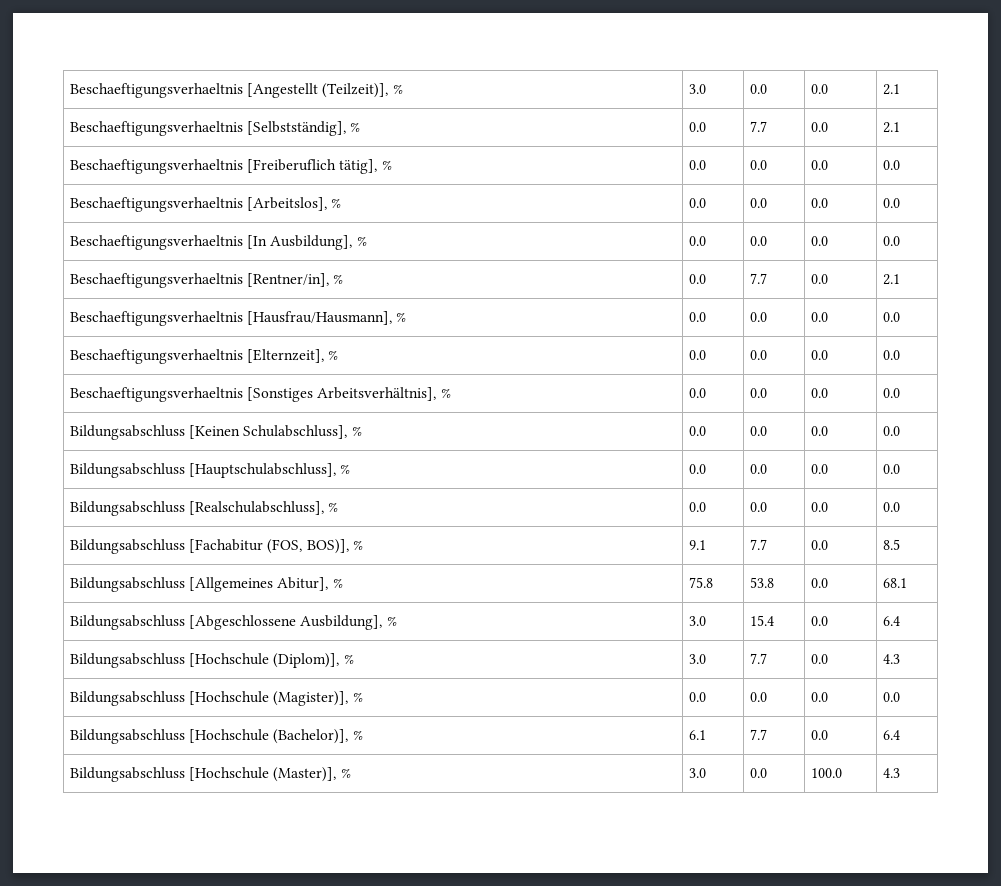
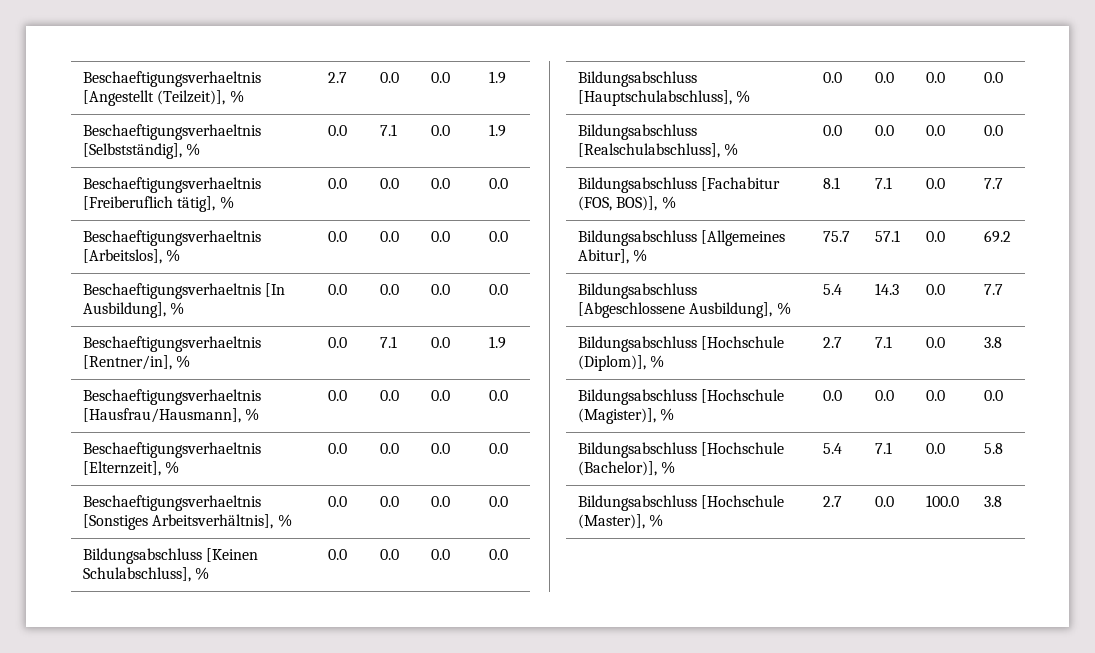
- Beschaeftigungsverhaeltnis [Angestellt (Teilzeit)], % | 3.0 | 0.0 | 0.0 | 2.1
+ Beschaeftigungsverhaeltnis [Angestellt (Teilzeit)], % | 2.7 | 0.0 | 0.0 | 1.9
- Beschaeftigungsverhaeltnis [Selbstständig], % | 0.0 | 7.7 | 0.0 | 2.1
+ Beschaeftigungsverhaeltnis [Selbstständig], % | 0.0 | 7.1 | 0.0 | 1.9
- Beschaeftigungsverhaeltnis [Rentner/in], % | 0.0 | 7.7 | 0.0 | 2.1
+ Beschaeftigungsverhaeltnis [Rentner/in], % | 0.0 | 7.1 | 0.0 | 1.9
- Bildungsabschluss [Fachabitur (FOS, BOS)], % | 9.1 | 7.7 | 0.0 | 8.5
+ Bildungsabschluss [Fachabitur (FOS, BOS)], % | 8.1 | 7.1 | 0.0 | 7.7
- Bildungsabschluss [Allgemeines Abitur], % | 75.8 | 53.8 | 0.0 | 68.1
+ Bildungsabschluss [Allgemeines Abitur], % | 75.7 | 57.1 | 0.0 | 69.2
- Bildungsabschluss [Abgeschlossene Ausbildung], % | 3.0 | 15.4 | 0.0 | 6.4
+ Bildungsabschluss [Abgeschlossene Ausbildung], % | 5.4 | 14.3 | 0.0 | 7.7
- Bildungsabschluss [Hochschule (Diplom)], % | 3.0 | 7.7 | 0.0 | 4.3
+ Bildungsabschluss [Hochschule (Diplom)], % | 2.7 | 7.1 | 0.0 | 3.8
- Bildungsabschluss [Hochschule (Bachelor)], % | 6.1 | 7.7 | 0.0 | 6.4
+ Bildungsabschluss [Hochschule (Bachelor)], % | 5.4 | 7.1 | 0.0 | 5.8
- Bildungsabschluss [Hochschule (Master)], % | 3.0 | 0.0 | 100.0 | 4.3
+ Bildungsabschluss [Hochschule (Master)], % | 2.7 | 0.0 | 100.0 | 3.8

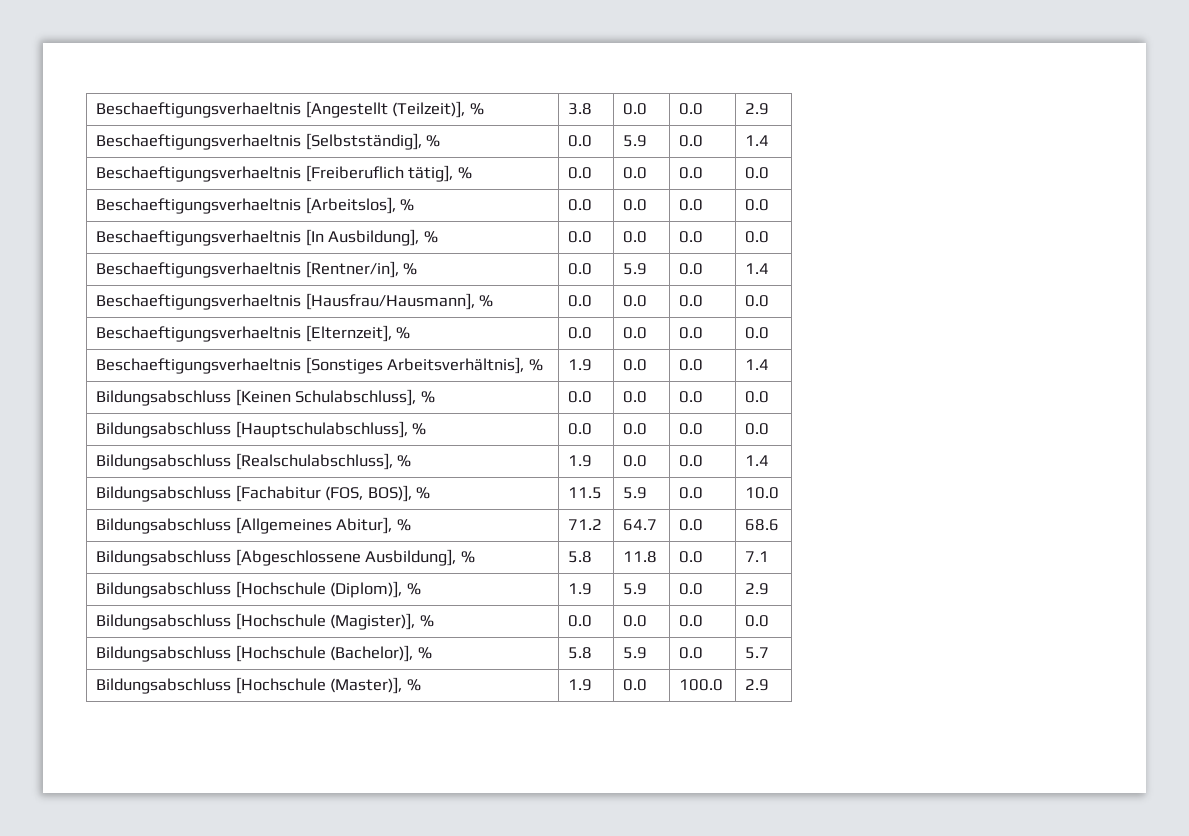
- Beschaeftigungsverhaeltnis [Angestellt (Teilzeit)], % | 2.7 | 0.0 | 0.0 | 1.9
+ Beschaeftigungsverhaeltnis [Angestellt (Teilzeit)], % | 3.8 | 0.0 | 0.0 | 2.9
- Beschaeftigungsverhaeltnis [Selbstständig], % | 0.0 | 7.1 | 0.0 | 1.9
+ Beschaeftigungsverhaeltnis [Selbstständig], % | 0.0 | 5.9 | 0.0 | 1.4
- Beschaeftigungsverhaeltnis [Rentner/in], % | 0.0 | 7.1 | 0.0 | 1.9
+ Beschaeftigungsverhaeltnis [Rentner/in], % | 0.0 | 5.9 | 0.0 | 1.4
- Beschaeftigungsverhaeltnis [Sonstiges Arbeitsverhältnis], % | 0.0 | 0.0 | 0.0 | 0.0
+ Beschaeftigungsverhaeltnis [Sonstiges Arbeitsverhältnis], % | 1.9 | 0.0 | 0.0 | 1.4
- Bildungsabschluss [Realschulabschluss], % | 0.0 | 0.0 | 0.0 | 0.0
+ Bildungsabschluss [Realschulabschluss], % | 1.9 | 0.0 | 0.0 | 1.4
- Bildungsabschluss [Fachabitur (FOS, BOS)], % | 8.1 | 7.1 | 0.0 | 7.7
+ Bildungsabschluss [Fachabitur (FOS, BOS)], % | 11.5 | 5.9 | 0.0 | 10.0
- Bildungsabschluss [Allgemeines Abitur], % | 75.7 | 57.1 | 0.0 | 69.2
+ Bildungsabschluss [Allgemeines Abitur], % | 71.2 | 64.7 | 0.0 | 68.6
- Bildungsabschluss [Abgeschlossene Ausbildung], % | 5.4 | 14.3 | 0.0 | 7.7
+ Bildungsabschluss [Abgeschlossene Ausbildung], % | 5.8 | 11.8 | 0.0 | 7.1
- Bildungsabschluss [Hochschule (Diplom)], % | 2.7 | 7.1 | 0.0 | 3.8
+ Bildungsabschluss [Hochschule (Diplom)], % | 1.9 | 5.9 | 0.0 | 2.9
- Bildungsabschluss [Hochschule (Bachelor)], % | 5.4 | 7.1 | 0.0 | 5.8
+ Bildungsabschluss [Hochschule (Bachelor)], % | 5.8 | 5.9 | 0.0 | 5.7
- Bildungsabschluss [Hochschule (Master)], % | 2.7 | 0.0 | 100.0 | 3.8
+ Bildungsabschluss [Hochschule (Master)], % | 1.9 | 0.0 | 100.0 | 2.9

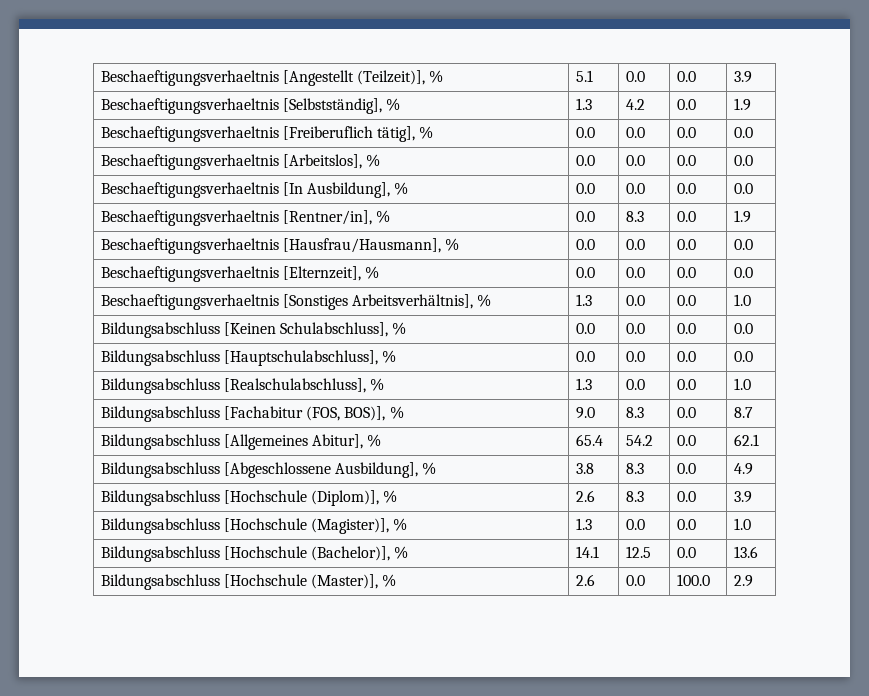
- Beschaeftigungsverhaeltnis [Angestellt (Teilzeit)], % | 3.8 | 0.0 | 0.0 | 2.9
+ Beschaeftigungsverhaeltnis [Angestellt (Teilzeit)], % | 5.1 | 0.0 | 0.0 | 3.9
- Beschaeftigungsverhaeltnis [Selbstständig], % | 0.0 | 5.9 | 0.0 | 1.4
+ Beschaeftigungsverhaeltnis [Selbstständig], % | 1.3 | 4.2 | 0.0 | 1.9
- Beschaeftigungsverhaeltnis [Rentner/in], % | 0.0 | 5.9 | 0.0 | 1.4
+ Beschaeftigungsverhaeltnis [Rentner/in], % | 0.0 | 8.3 | 0.0 | 1.9
- Beschaeftigungsverhaeltnis [Sonstiges Arbeitsverhältnis], % | 1.9 | 0.0 | 0.0 | 1.4
+ Beschaeftigungsverhaeltnis [Sonstiges Arbeitsverhältnis], % | 1.3 | 0.0 | 0.0 | 1.0
- Bildungsabschluss [Realschulabschluss], % | 1.9 | 0.0 | 0.0 | 1.4
+ Bildungsabschluss [Realschulabschluss], % | 1.3 | 0.0 | 0.0 | 1.0
- Bildungsabschluss [Fachabitur (FOS, BOS)], % | 11.5 | 5.9 | 0.0 | 10.0
+ Bildungsabschluss [Fachabitur (FOS, BOS)], % | 9.0 | 8.3 | 0.0 | 8.7
- Bildungsabschluss [Allgemeines Abitur], % | 71.2 | 64.7 | 0.0 | 68.6
+ Bildungsabschluss [Allgemeines Abitur], % | 65.4 | 54.2 | 0.0 | 62.1
- Bildungsabschluss [Abgeschlossene Ausbildung], % | 5.8 | 11.8 | 0.0 | 7.1
+ Bildungsabschluss [Abgeschlossene Ausbildung], % | 3.8 | 8.3 | 0.0 | 4.9
- Bildungsabschluss [Hochschule (Diplom)], % | 1.9 | 5.9 | 0.0 | 2.9
+ Bildungsabschluss [Hochschule (Diplom)], % | 2.6 | 8.3 | 0.0 | 3.9
- Bildungsabschluss [Hochschule (Magister)], % | 0.0 | 0.0 | 0.0 | 0.0
+ Bildungsabschluss [Hochschule (Magister)], % | 1.3 | 0.0 | 0.0 | 1.0
- Bildungsabschluss [Hochschule (Bachelor)], % | 5.8 | 5.9 | 0.0 | 5.7
+ Bildungsabschluss [Hochschule (Bachelor)], % | 14.1 | 12.5 | 0.0 | 13.6
- Bildungsabschluss [Hochschule (Master)], % | 1.9 | 0.0 | 100.0 | 2.9
+ Bildungsabschluss [Hochschule (Master)], % | 2.6 | 0.0 | 100.0 | 2.9

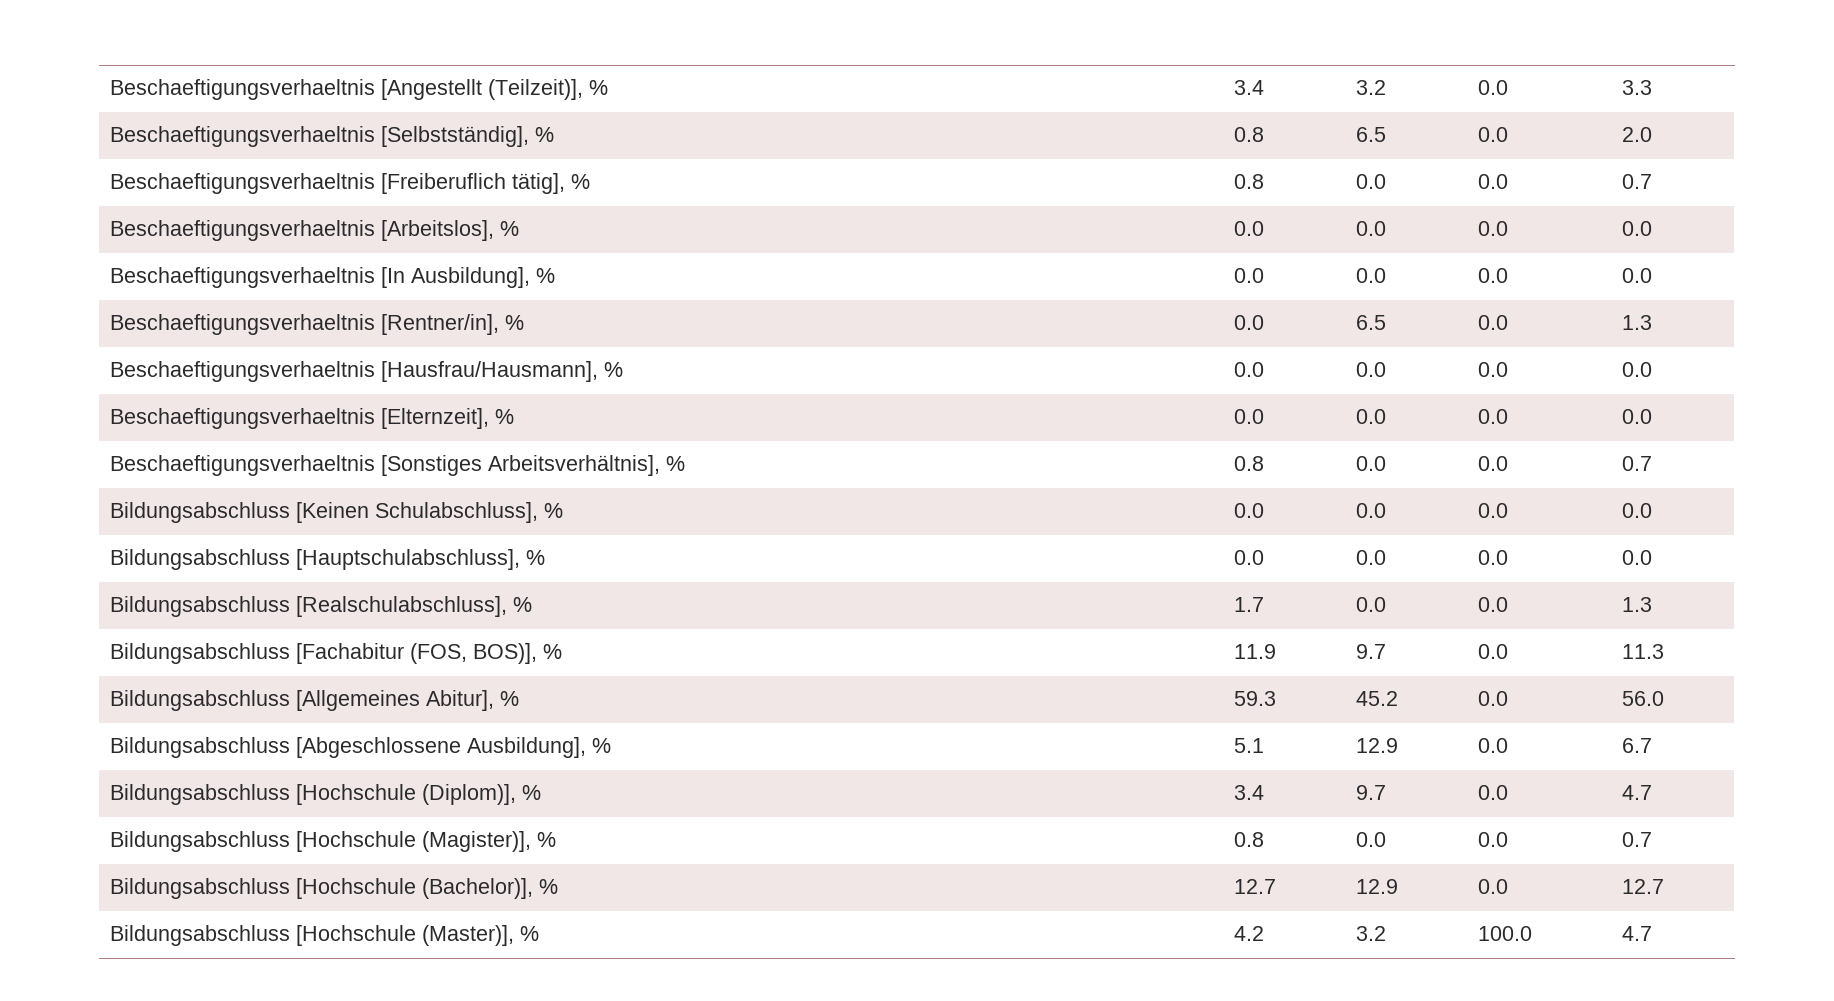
- Beschaeftigungsverhaeltnis [Angestellt (Teilzeit)], % | 5.1 | 0.0 | 0.0 | 3.9
+ Beschaeftigungsverhaeltnis [Angestellt (Teilzeit)], % | 3.4 | 3.2 | 0.0 | 3.3
- Beschaeftigungsverhaeltnis [Selbstständig], % | 1.3 | 4.2 | 0.0 | 1.9
+ Beschaeftigungsverhaeltnis [Selbstständig], % | 0.8 | 6.5 | 0.0 | 2.0
- Beschaeftigungsverhaeltnis [Freiberuflich tätig], % | 0.0 | 0.0 | 0.0 | 0.0
+ Beschaeftigungsverhaeltnis [Freiberuflich tätig], % | 0.8 | 0.0 | 0.0 | 0.7
- Beschaeftigungsverhaeltnis [Rentner/in], % | 0.0 | 8.3 | 0.0 | 1.9
+ Beschaeftigungsverhaeltnis [Rentner/in], % | 0.0 | 6.5 | 0.0 | 1.3
- Beschaeftigungsverhaeltnis [Sonstiges Arbeitsverhältnis], % | 1.3 | 0.0 | 0.0 | 1.0
+ Beschaeftigungsverhaeltnis [Sonstiges Arbeitsverhältnis], % | 0.8 | 0.0 | 0.0 | 0.7
- Bildungsabschluss [Realschulabschluss], % | 1.3 | 0.0 | 0.0 | 1.0
+ Bildungsabschluss [Realschulabschluss], % | 1.7 | 0.0 | 0.0 | 1.3
- Bildungsabschluss [Fachabitur (FOS, BOS)], % | 9.0 | 8.3 | 0.0 | 8.7
+ Bildungsabschluss [Fachabitur (FOS, BOS)], % | 11.9 | 9.7 | 0.0 | 11.3
- Bildungsabschluss [Allgemeines Abitur], % | 65.4 | 54.2 | 0.0 | 62.1
+ Bildungsabschluss [Allgemeines Abitur], % | 59.3 | 45.2 | 0.0 | 56.0
- Bildungsabschluss [Abgeschlossene Ausbildung], % | 3.8 | 8.3 | 0.0 | 4.9
+ Bildungsabschluss [Abgeschlossene Ausbildung], % | 5.1 | 12.9 | 0.0 | 6.7
- Bildungsabschluss [Hochschule (Diplom)], % | 2.6 | 8.3 | 0.0 | 3.9
+ Bildungsabschluss [Hochschule (Diplom)], % | 3.4 | 9.7 | 0.0 | 4.7
- Bildungsabschluss [Hochschule (Magister)], % | 1.3 | 0.0 | 0.0 | 1.0
+ Bildungsabschluss [Hochschule (Magister)], % | 0.8 | 0.0 | 0.0 | 0.7
- Bildungsabschluss [Hochschule (Bachelor)], % | 14.1 | 12.5 | 0.0 | 13.6
+ Bildungsabschluss [Hochschule (Bachelor)], % | 12.7 | 12.9 | 0.0 | 12.7
- Bildungsabschluss [Hochschule (Master)], % | 2.6 | 0.0 | 100.0 | 2.9
+ Bildungsabschluss [Hochschule (Master)], % | 4.2 | 3.2 | 100.0 | 4.7

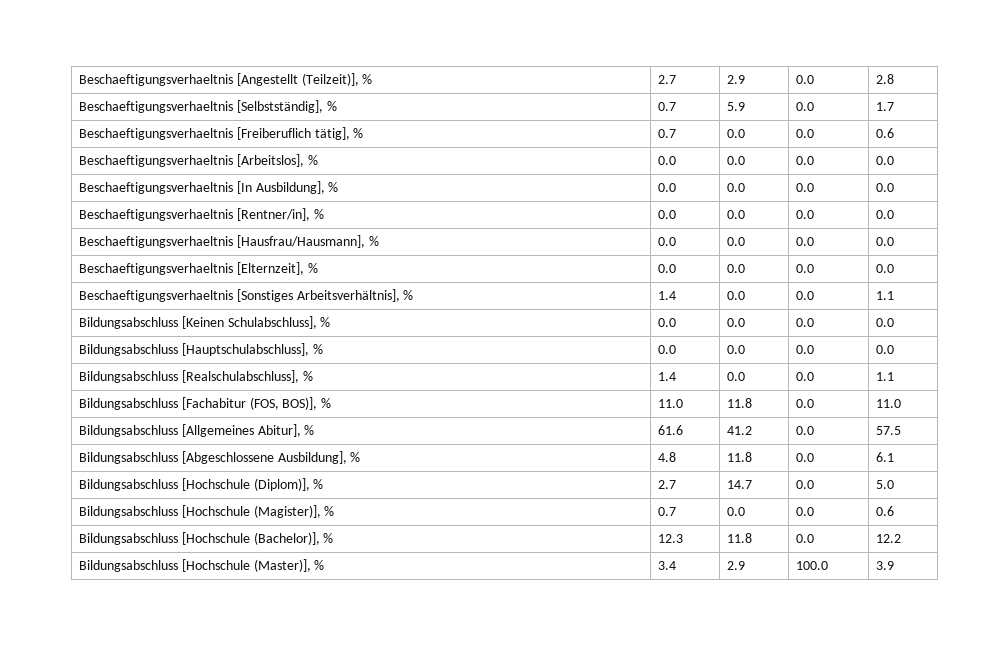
- Beschaeftigungsverhaeltnis [Angestellt (Teilzeit)], % | 3.4 | 3.2 | 0.0 | 3.3
+ Beschaeftigungsverhaeltnis [Angestellt (Teilzeit)], % | 2.7 | 2.9 | 0.0 | 2.8
- Beschaeftigungsverhaeltnis [Selbstständig], % | 0.8 | 6.5 | 0.0 | 2.0
+ Beschaeftigungsverhaeltnis [Selbstständig], % | 0.7 | 5.9 | 0.0 | 1.7
- Beschaeftigungsverhaeltnis [Freiberuflich tätig], % | 0.8 | 0.0 | 0.0 | 0.7
+ Beschaeftigungsverhaeltnis [Freiberuflich tätig], % | 0.7 | 0.0 | 0.0 | 0.6
- Beschaeftigungsverhaeltnis [Rentner/in], % | 0.0 | 6.5 | 0.0 | 1.3
+ Beschaeftigungsverhaeltnis [Rentner/in], % | 0.0 | 0.0 | 0.0 | 0.0
- Beschaeftigungsverhaeltnis [Sonstiges Arbeitsverhältnis], % | 0.8 | 0.0 | 0.0 | 0.7
+ Beschaeftigungsverhaeltnis [Sonstiges Arbeitsverhältnis], % | 1.4 | 0.0 | 0.0 | 1.1
- Bildungsabschluss [Realschulabschluss], % | 1.7 | 0.0 | 0.0 | 1.3
+ Bildungsabschluss [Realschulabschluss], % | 1.4 | 0.0 | 0.0 | 1.1
- Bildungsabschluss [Fachabitur (FOS, BOS)], % | 11.9 | 9.7 | 0.0 | 11.3
+ Bildungsabschluss [Fachabitur (FOS, BOS)], % | 11.0 | 11.8 | 0.0 | 11.0
- Bildungsabschluss [Allgemeines Abitur], % | 59.3 | 45.2 | 0.0 | 56.0
+ Bildungsabschluss [Allgemeines Abitur], % | 61.6 | 41.2 | 0.0 | 57.5
- Bildungsabschluss [Abgeschlossene Ausbildung], % | 5.1 | 12.9 | 0.0 | 6.7
+ Bildungsabschluss [Abgeschlossene Ausbildung], % | 4.8 | 11.8 | 0.0 | 6.1
- Bildungsabschluss [Hochschule (Diplom)], % | 3.4 | 9.7 | 0.0 | 4.7
+ Bildungsabschluss [Hochschule (Diplom)], % | 2.7 | 14.7 | 0.0 | 5.0
- Bildungsabschluss [Hochschule (Magister)], % | 0.8 | 0.0 | 0.0 | 0.7
+ Bildungsabschluss [Hochschule (Magister)], % | 0.7 | 0.0 | 0.0 | 0.6
- Bildungsabschluss [Hochschule (Bachelor)], % | 12.7 | 12.9 | 0.0 | 12.7
+ Bildungsabschluss [Hochschule (Bachelor)], % | 12.3 | 11.8 | 0.0 | 12.2
- Bildungsabschluss [Hochschule (Master)], % | 4.2 | 3.2 | 100.0 | 4.7
+ Bildungsabschluss [Hochschule (Master)], % | 3.4 | 2.9 | 100.0 | 3.9

